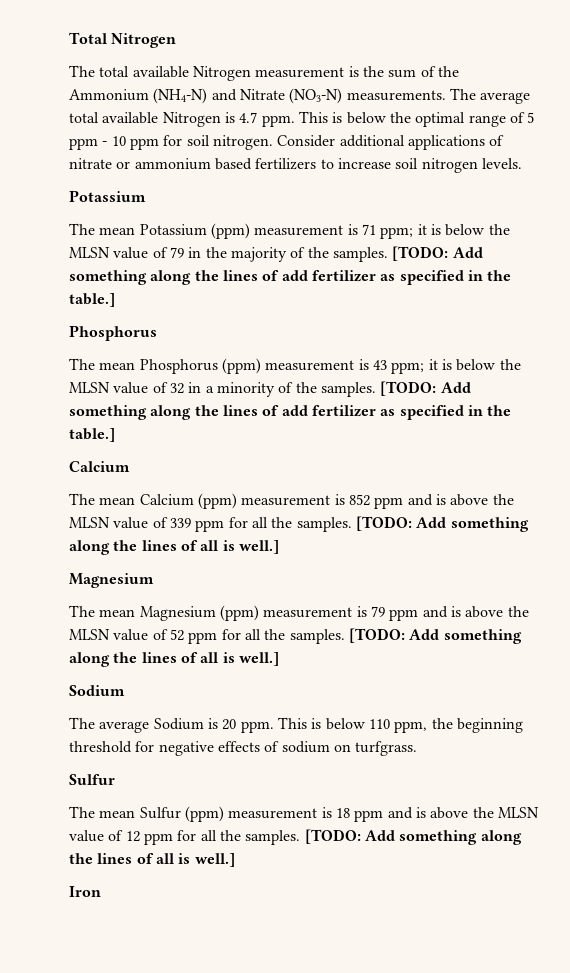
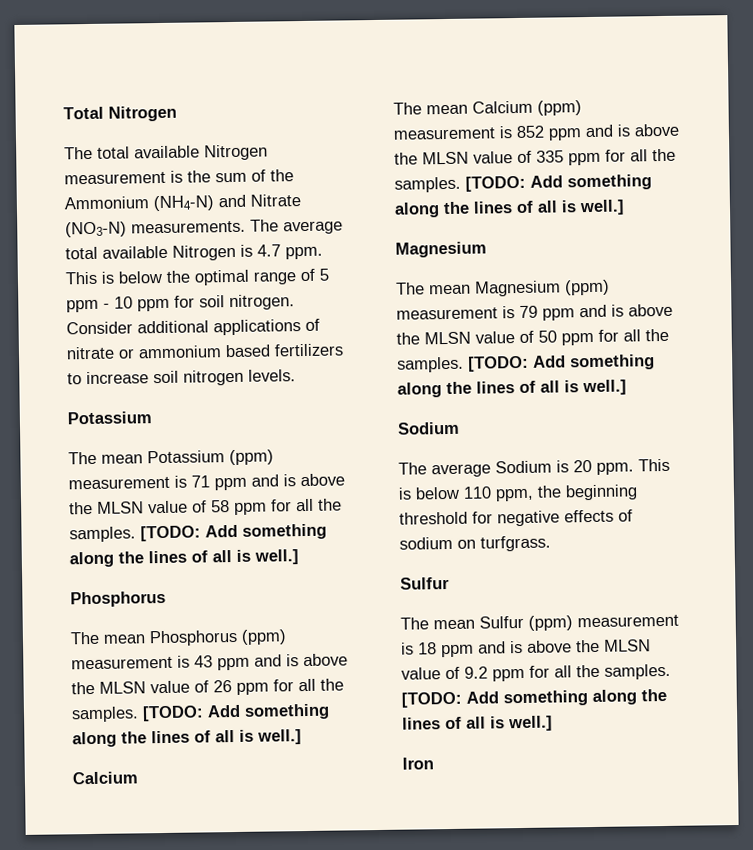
- The mean Potassium (ppm) measurement is 71 ppm; it is below the MLSN value of 79 in the majority of the samples. [TODO: Add something along the lines of add fertilizer as specified in the table.]
+ The mean Potassium (ppm) measurement is 71 ppm and is above the MLSN value of 58 ppm for all the samples. [TODO: Add something along the lines of all is well.]
- The mean Phosphorus (ppm) measurement is 43 ppm; it is below the MLSN value of 32 in a minority of the samples. [TODO: Add something along the lines of add fertilizer as specified in the table.]
+ The mean Phosphorus (ppm) measurement is 43 ppm and is above the MLSN value of 26 ppm for all the samples. [TODO: Add something along the lines of all is well.]
- The mean Calcium (ppm) measurement is 852 ppm and is above the MLSN value of 339 ppm for all the samples.
+ The mean Calcium (ppm) measurement is 852 ppm and is above the MLSN value of 335 ppm for all the samples.
- The mean Magnesium (ppm) measurement is 79 ppm and is above the MLSN value of 52 ppm for all the samples.
+ The mean Magnesium (ppm) measurement is 79 ppm and is above the MLSN value of 50 ppm for all the samples.
- The mean Sulfur (ppm) measurement is 18 ppm and is above the MLSN value of 12 ppm for all the samples.
+ The mean Sulfur (ppm) measurement is 18 ppm and is above the MLSN value of 9.2 ppm for all the samples.

